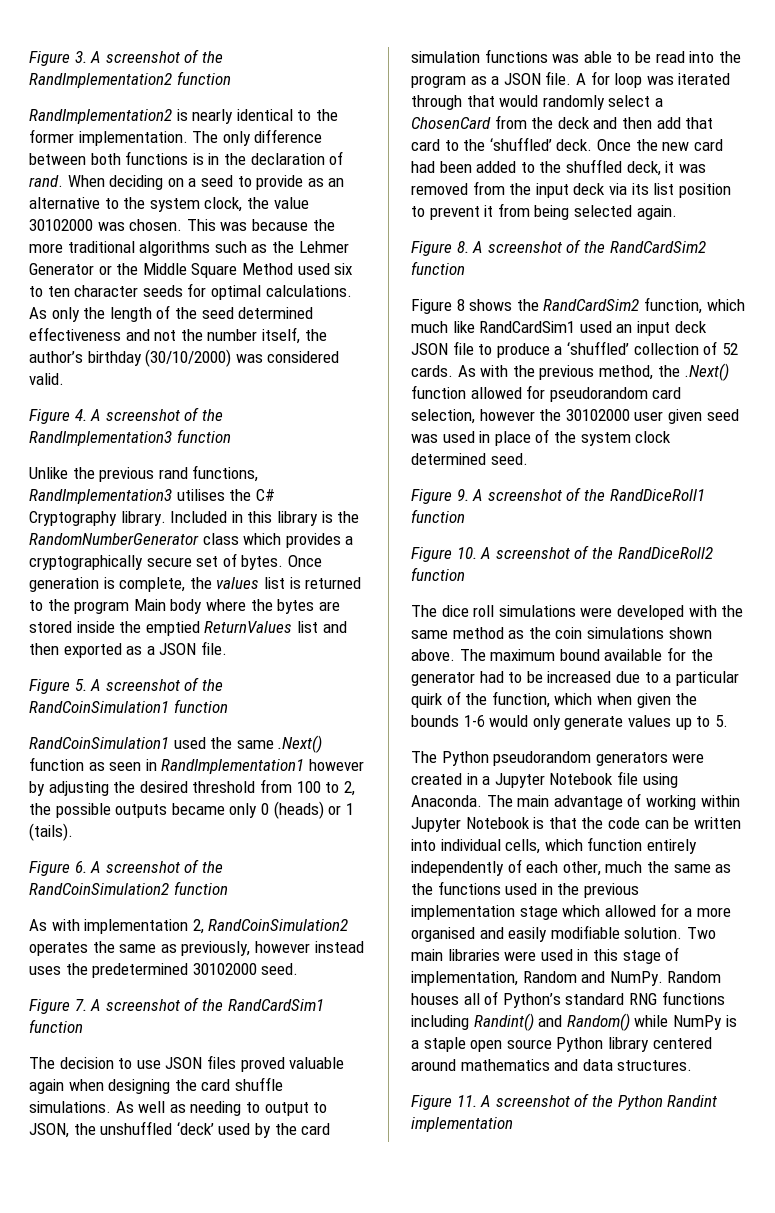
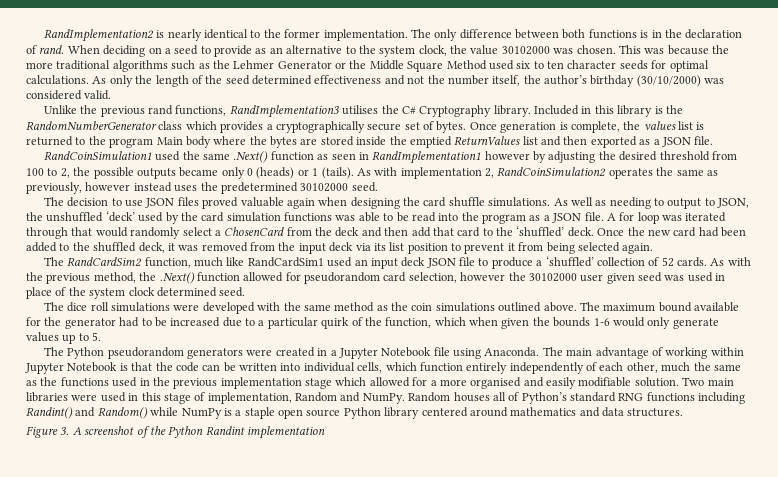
- Figure 3. A screenshot of the RandImplementation2 function
- Figure 4. A screenshot of the RandImplementation3 function
- Figure 5. A screenshot of the RandCoinSimulation1 function
- RandCoinSimulation1 used the same .Next() function as seen in RandImplementation1 however by adjusting the desired threshold from 100 to 2, the possible outputs became only 0 (heads) or 1 (tails).
- Figure 6. A screenshot of the RandCoinSimulation2 function
- As with implementation 2, RandCoinSimulation2 operates the same as previously, however instead uses the predetermined 30102000 seed.
+ RandCoinSimulation1 used the same .Next() function as seen in RandImplementation1 however by adjusting the desired threshold from 100 to 2, the possible outputs became only 0 (heads) or 1 (tails). As with implementation 2, RandCoinSimulation2 operates the same as previously, however instead uses the predetermined 30102000 seed.
- Figure 7. A screenshot of the RandCardSim1 function
- Figure 8. A screenshot of the RandCardSim2 function
- Figure 8 shows the RandCardSim2 function, which much like RandCardSim1 used an input deck JSON file to produce a ‘shuffled’ collection of 52 cards.
+ The RandCardSim2 function, much like RandCardSim1 used an input deck JSON file to produce a ‘shuffled’ collection of 52 cards.
- Figure 9. A screenshot of the RandDiceRoll1 function
- Figure 10. A screenshot of the RandDiceRoll2 function
- The dice roll simulations were developed with the same method as the coin simulations shown above.
+ The dice roll simulations were developed with the same method as the coin simulations outlined above.
- Figure 11. A screenshot of the Python Randint implementation
+ Figure 3. A screenshot of the Python Randint implementation

